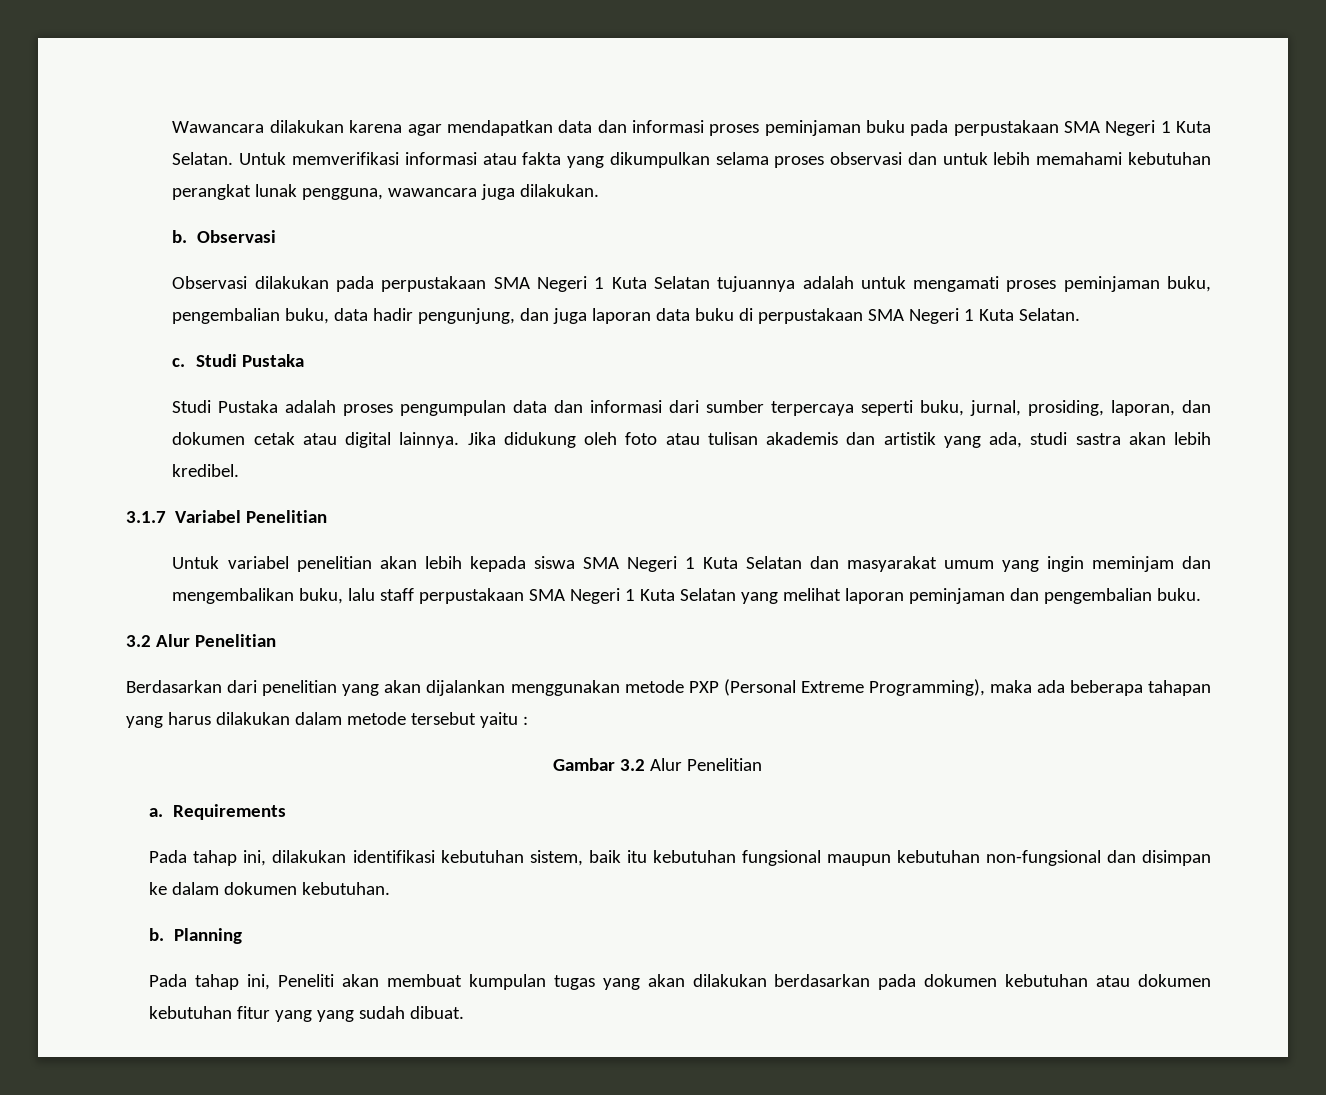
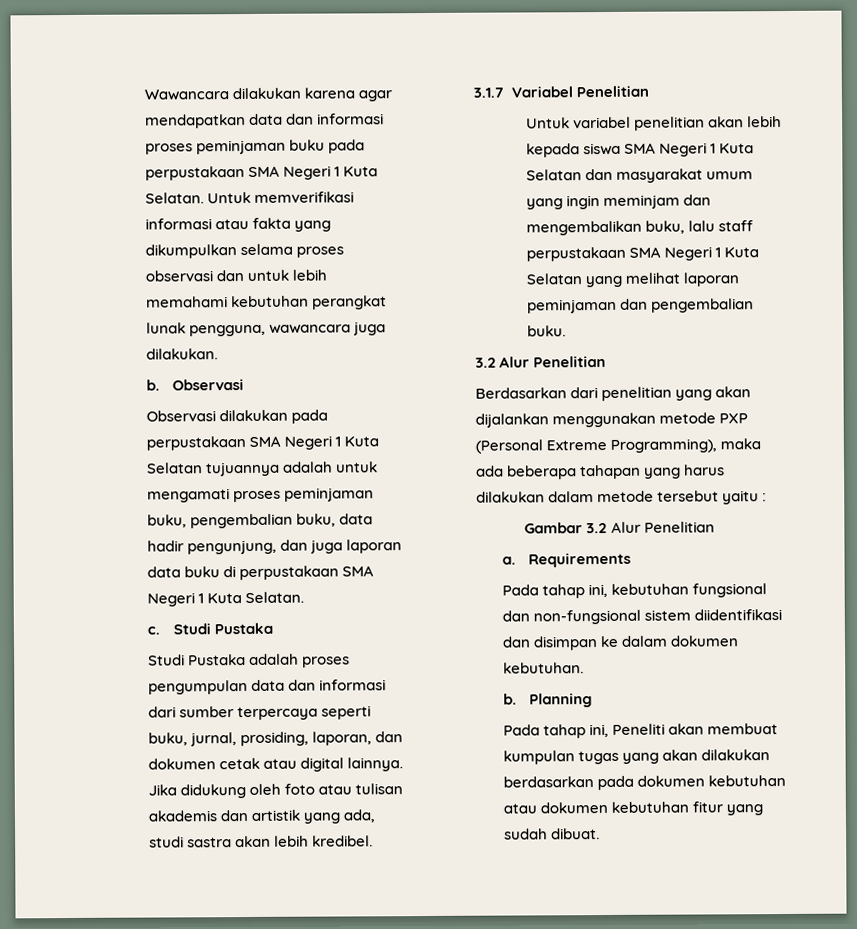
- Pada tahap ini, dilakukan identifikasi kebutuhan sistem, baik itu kebutuhan fungsional maupun kebutuhan non-fungsional dan disimpan ke dalam dokumen kebutuhan.
+ Pada tahap ini, kebutuhan fungsional dan non-fungsional sistem diidentifikasi dan disimpan ke dalam dokumen kebutuhan.
- Pada tahap ini, Peneliti akan membuat kumpulan tugas yang akan dilakukan berdasarkan pada dokumen kebutuhan atau dokumen kebutuhan fitur yang yang sudah dibuat.
+ Pada tahap ini, Peneliti akan membuat kumpulan tugas yang akan dilakukan berdasarkan pada dokumen kebutuhan atau dokumen kebutuhan fitur yang sudah dibuat.

